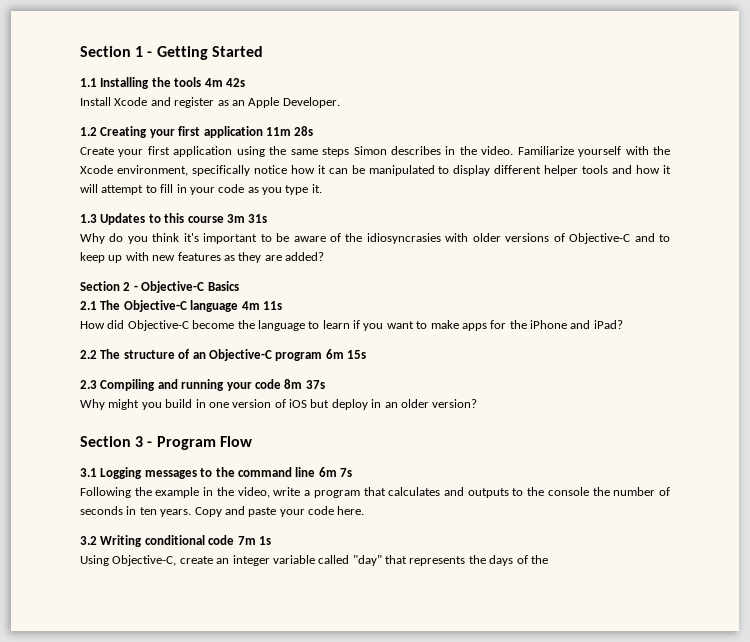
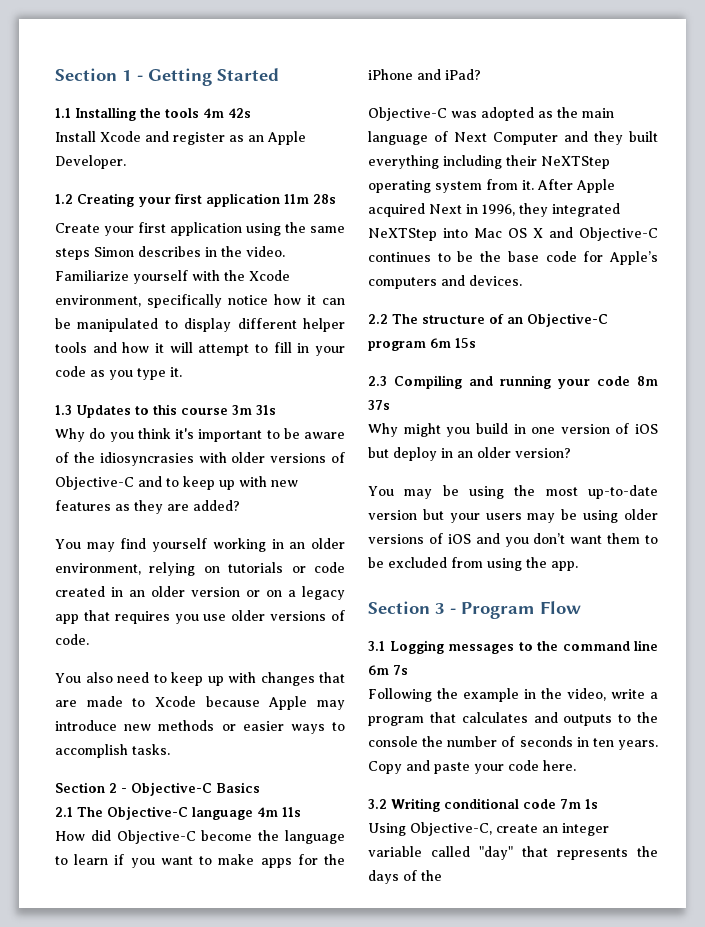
+ You may find yourself working in an older environment, relying on tutorials or code created in an older version or on a legacy app that requires you use older versions of code.
+ You also need to keep up with changes that are made to Xcode because Apple may introduce new methods or easier ways to accomplish tasks.
+ Objective-C was adopted as the main language of Next Computer and they built everything including their NeXTStep operating system from it. After Apple acquired Next in 1996, they integrated NeXTStep into Mac OS X and Objective-C continues to be the base code for Apple’s computers and devices.
+ You may be using the most up-to-date version but your users may be using older versions of iOS and you don’t want them to be excluded from using the app.

